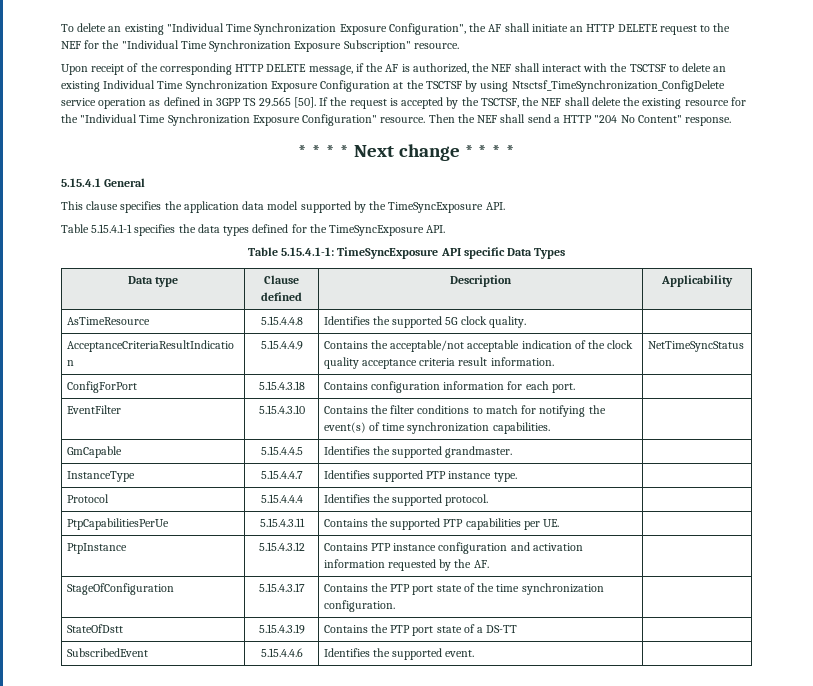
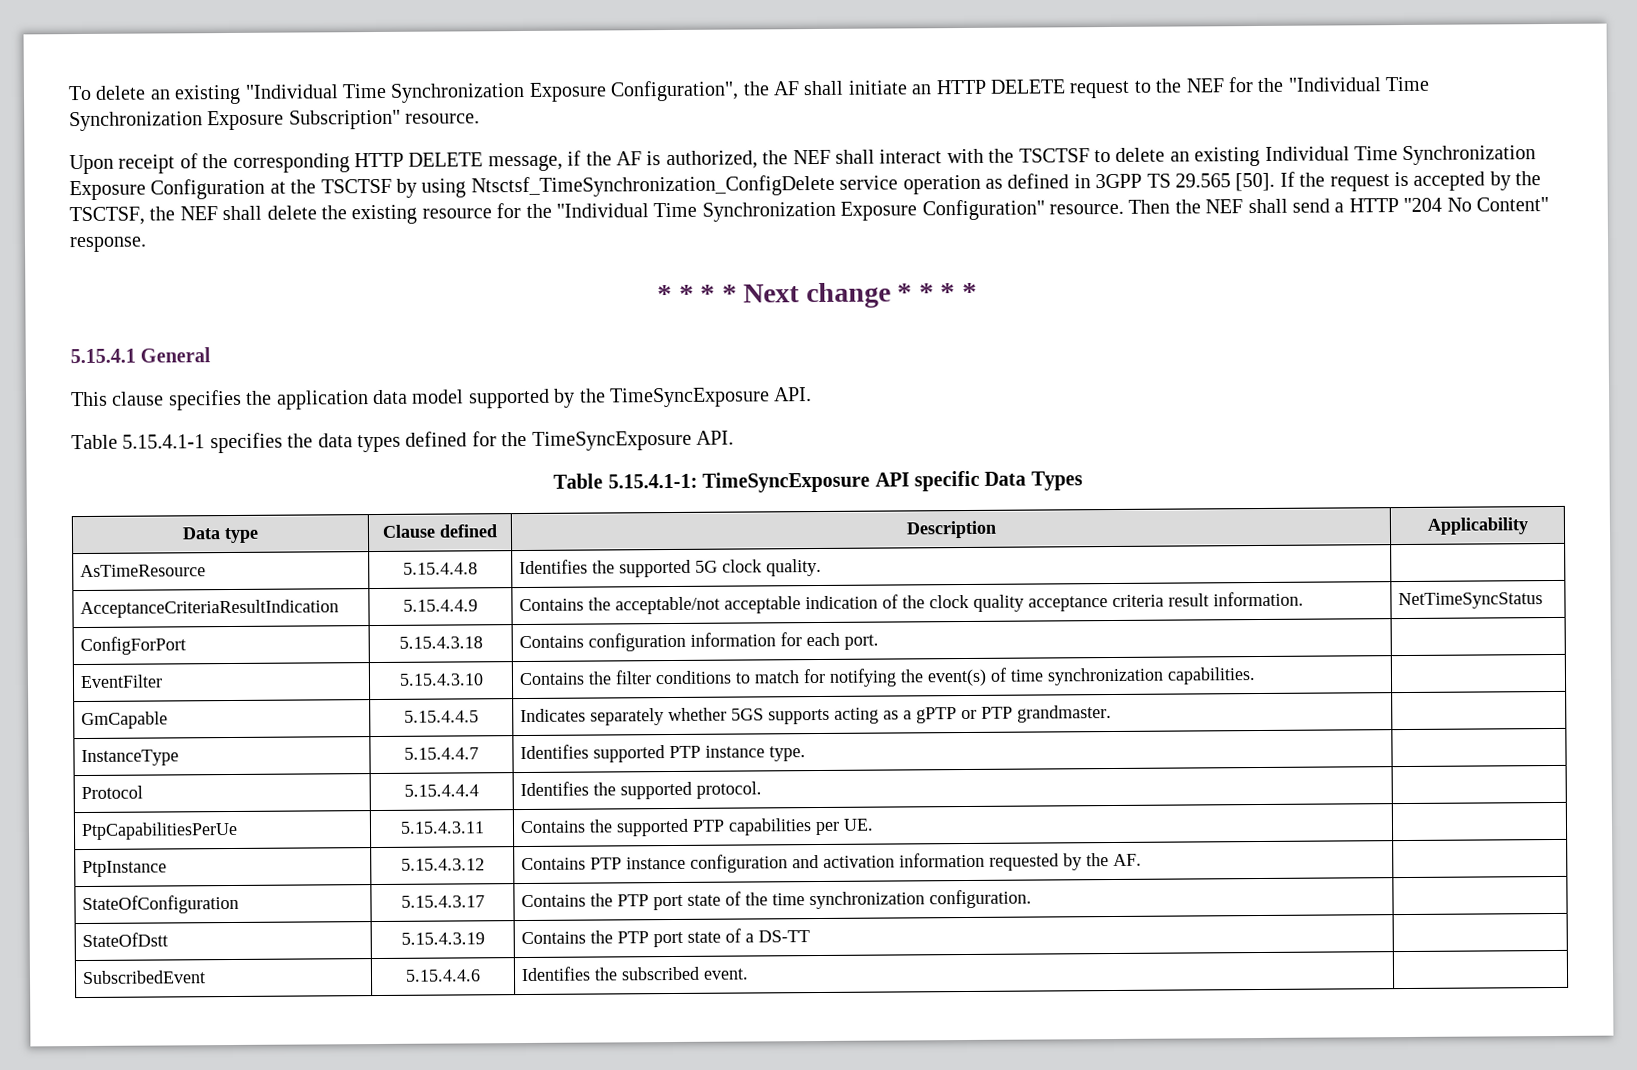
- GmCapable | 5.15.4.4.5 | Identifies the supported grandmaster. |
+ GmCapable | 5.15.4.4.5 | Indicates separately whether 5GS supports acting as a gPTP or PTP grandmaster. |
- StageOfConfiguration | 5.15.4.3.17 | Contains the PTP port state of the time synchronization configuration. |
+ StateOfConfiguration | 5.15.4.3.17 | Contains the PTP port state of the time synchronization configuration. |
- SubscribedEvent | 5.15.4.4.6 | Identifies the supported event. |
+ SubscribedEvent | 5.15.4.4.6 | Identifies the subscribed event. |

